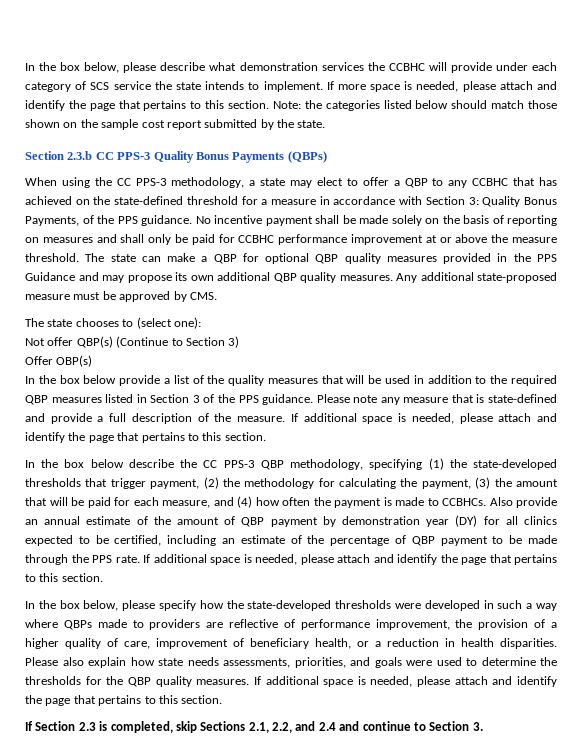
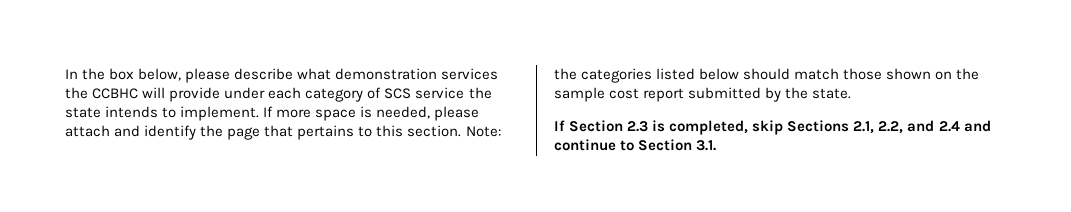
- Section 2.3.b CC PPS-3 Quality Bonus Payments (QBPs)
- When using the CC PPS-3 methodology, a state may elect to offer a QBP to any CCBHC that has achieved on the state-defined threshold for a measure in accordance with Section 3: Quality Bonus Payments, of the PPS guidance. No incentive payment shall be made solely on the basis of reporting on measures and shall only be paid for CCBHC performance improvement at or above the measure threshold. The state can make a QBP for optional QBP quality measures provided in the PPS Guidance and may propose its own additional QBP quality measures. Any additional state-proposed measure must be approved by CMS.
- The state chooses to (select one):
- Not offer QBP(s) (Continue to Section 3)
- Offer OBP(s)
- In the box below provide a list of the quality measures that will be used in addition to the required QBP measures listed in Section 3 of the PPS guidance. Please note any measure that is state-defined and provide a full description of the measure. If additional space is needed, please attach and identify the page that pertains to this section.
- In the box below describe the CC PPS-3 QBP methodology, specifying (1) the state-developed thresholds that trigger payment, (2) the methodology for calculating the payment, (3) the amount that will be paid for each measure, and (4) how often the payment is made to CCBHCs. Also provide an annual estimate of the amount of QBP payment by demonstration year (DY) for all clinics expected to be certified, including an estimate of the percentage of QBP payment to be made through the PPS rate. If additional space is needed, please attach and identify the page that pertains to this section.
- In the box below, please specify how the state-developed thresholds were developed in such a way where QBPs made to providers are reflective of performance improvement, the provision of a higher quality of care, improvement of beneficiary health, or a reduction in health disparities. Please also explain how state needs assessments, priorities, and goals were used to determine the thresholds for the QBP quality measures. If additional space is needed, please attach and identify the page that pertains to this section.
- If Section 2.3 is completed, skip Sections 2.1, 2.2, and 2.4 and continue to Section 3.
+ If Section 2.3 is completed, skip Sections 2.1, 2.2, and 2.4 and continue to Section 3.1.

